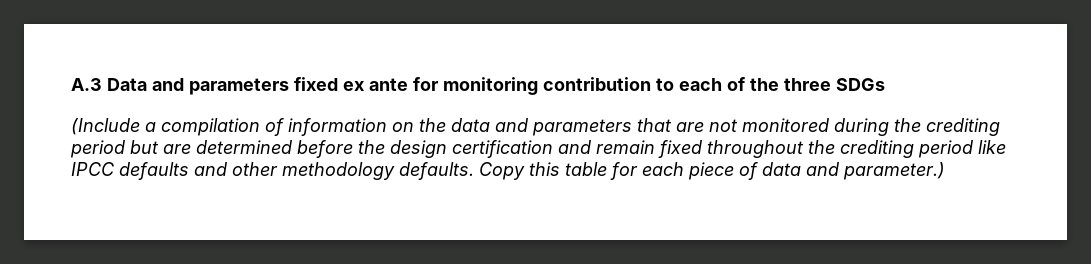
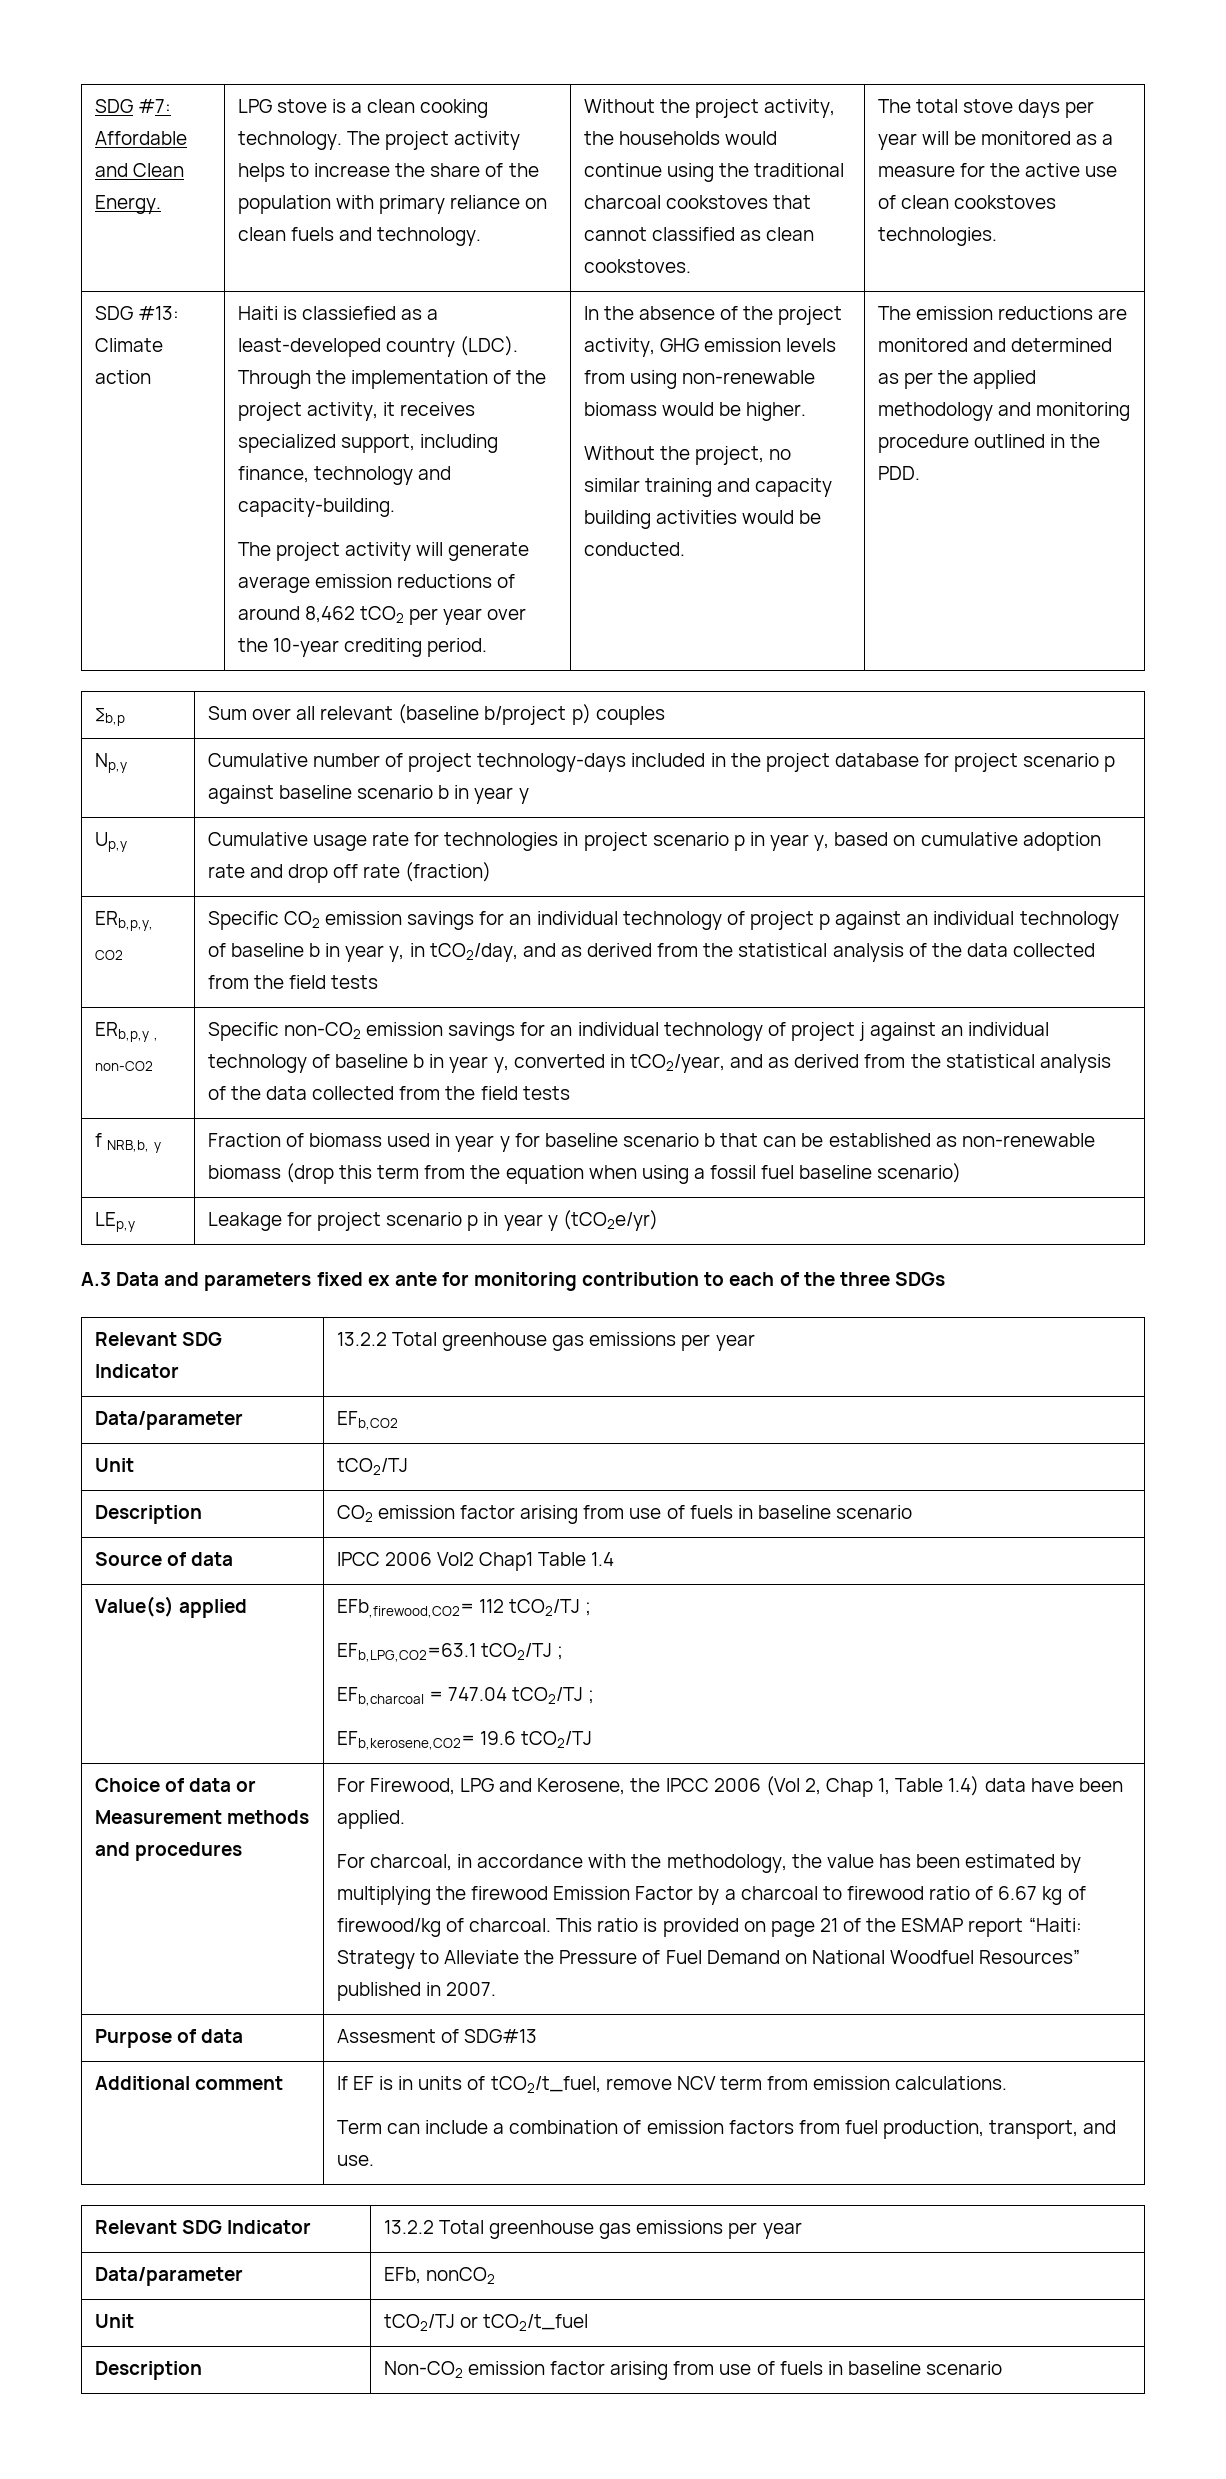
+ SDG #7: Affordable and Clean Energy. | LPG stove is a clean cooking technology. The project activity helps to increase the share of the population with primary reliance on clean fuels and technology. | Without the project activity, the households would continue using the traditional charcoal cookstoves that cannot classified as clean cookstoves. | The total stove days per year will be monitored as a measure for the active use of clean cookstoves technologies.
+ SDG #13: Climate action | Haiti is classiefied as a least-developed country (LDC). Through the implementation of the project activity, it receives specialized support, including finance, technology and capacity-building.
+ The project activity will generate average emission reductions of around 8,462 tCO2 per year over the 10-year crediting period. | In the absence of the project activity, GHG emission levels from using non-renewable biomass would be higher.
+ Without the project, no similar training and capacity building activities would be conducted. | The emission reductions are monitored and determined as per the applied methodology and monitoring procedure outlined in the PDD.
+ ∑b,p | Sum over all relevant (baseline b/project p) couples
+ Np,y | Cumulative number of project technology-days included in the project database for project scenario p against baseline scenario b in year y
+ Up,y | Cumulative usage rate for technologies in project scenario p in year y, based on cumulative adoption rate and drop off rate (fraction)
+ ERb,p,y, CO2 | Specific CO2 emission savings for an individual technology of project p against an individual technology of baseline b in year y, in tCO2/day, and as derived from the statistical analysis of the data collected from the field tests
+ ERb,p,y , non-CO2 | Specific non-CO2 emission savings for an individual technology of project j against an individual technology of baseline b in year y, converted in tCO2/year, and as derived from the statistical analysis of the data collected from the field tests
+ f NRB,b, y | Fraction of biomass used in year y for baseline scenario b that can be established as non-renewable biomass (drop this term from the equation when using a fossil fuel baseline scenario)
+ LEp,y | Leakage for project scenario p in year y (tCO2e/yr)
  A.3 Data and parameters fixed ex ante for monitoring contribution to each of the three SDGs
- (Include a compilation of information on the data and parameters that are not monitored during the crediting period but are determined before the design certification and remain fixed throughout the crediting period like IPCC defaults and other methodology defaults. Copy this table for each piece of data and parameter.)
+ Relevant SDG Indicator | 13.2.2 Total greenhouse gas emissions per year
+ Data/parameter | EFb,CO2
+ Unit | tCO2/TJ
+ Description | CO2 emission factor arising from use of fuels in baseline scenario
+ Source of data | IPCC 2006 Vol2 Chap1 Table 1.4
+ Value(s) applied | EFb,firewood,CO2= 112 tCO2/TJ ;
+ EFb,LPG,CO2=63.1 tCO2/TJ ;
+ EFb,charcoal = 747.04 tCO2/TJ ;
+ EFb,kerosene,CO2= 19.6 tCO2/TJ
+ Choice of data or Measurement methods and procedures | For Firewood, LPG and Kerosene, the IPCC 2006 (Vol 2, Chap 1, Table 1.4) data have been applied.
+ For charcoal, in accordance with the methodology, the value has been estimated by multiplying the firewood Emission Factor by a charcoal to firewood ratio of 6.67 kg of firewood/kg of charcoal. This ratio is provided on page 21 of the ESMAP report “Haiti: Strategy to Alleviate the Pressure of Fuel Demand on National Woodfuel Resources” published in 2007.
+ Purpose of data | Assesment of SDG#13
+ Additional comment | If EF is in units of tCO2/t_fuel, remove NCV term from emission calculations.
+ Term can include a combination of emission factors from fuel production, transport, and use.
+ Relevant SDG Indicator | 13.2.2 Total greenhouse gas emissions per year
+ Data/parameter | EFb, nonCO2
+ Unit | tCO2/TJ or tCO2/t_fuel
+ Description | Non-CO2 emission factor arising from use of fuels in baseline scenario

